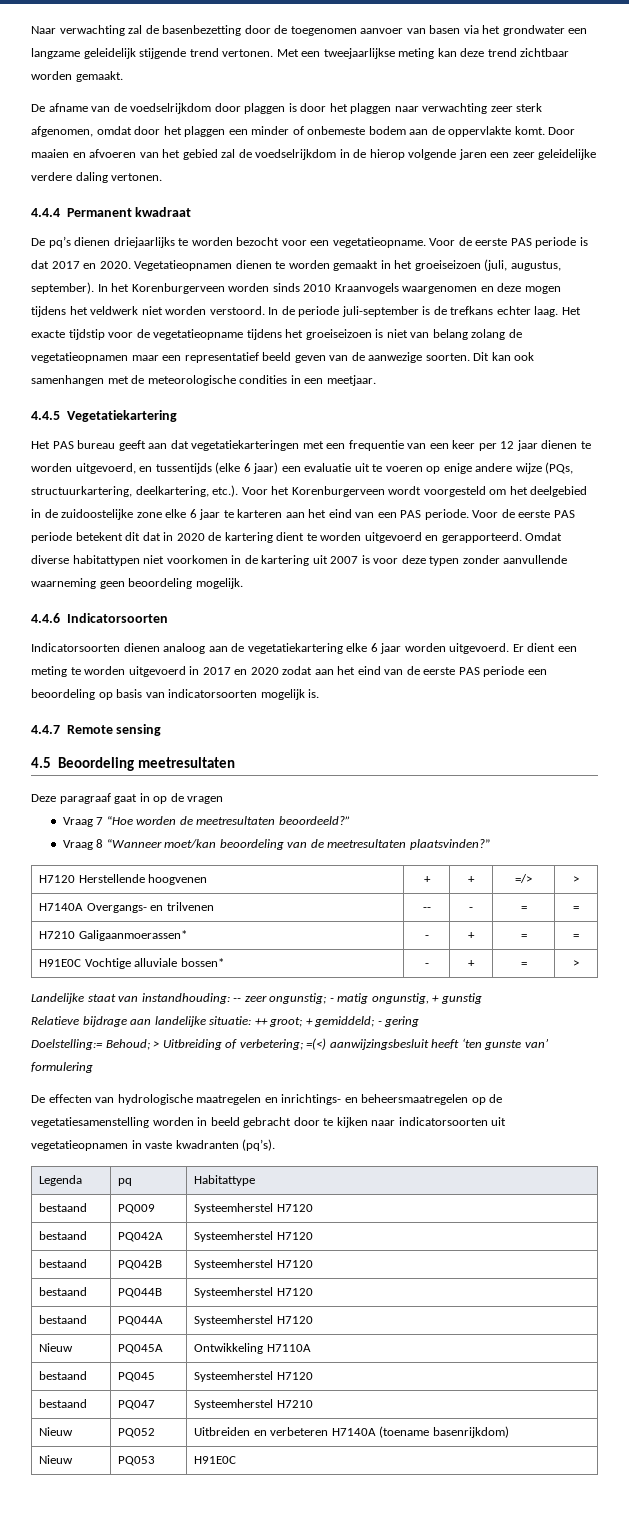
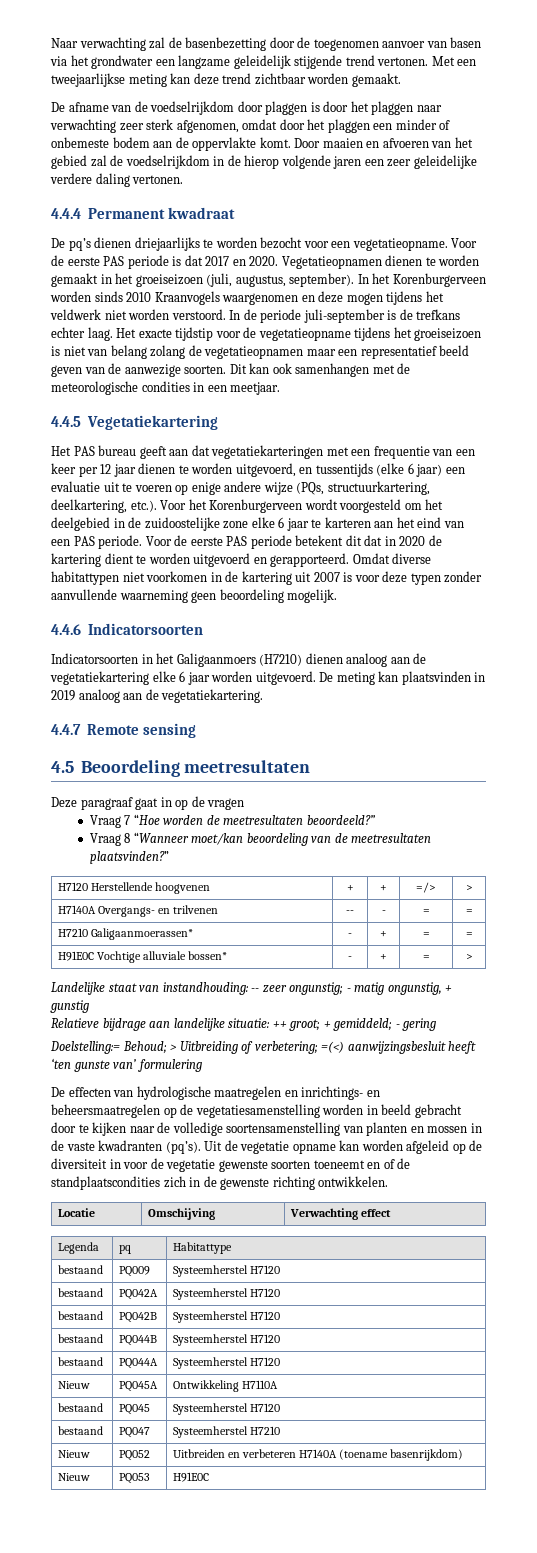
- Indicatorsoorten dienen analoog aan de vegetatiekartering elke 6 jaar worden uitgevoerd.
+ Indicatorsoorten in het Galigaanmoers (H7210) dienen analoog aan de vegetatiekartering elke 6 jaar worden uitgevoerd.
- Er dient een meting te worden uitgevoerd in 2017 en 2020 zodat aan het eind van de eerste PAS periode een beoordeling op basis van indicatorsoorten mogelijk is.
+ De meting kan plaatsvinden in 2019 analoog aan de vegetatiekartering.
- De effecten van hydrologische maatregelen en inrichtings- en beheersmaatregelen op de vegetatiesamenstelling worden in beeld gebracht door te kijken naar indicatorsoorten uit vegetatieopnamen in vaste kwadranten (pq’s).
+ De effecten van hydrologische maatregelen en inrichtings- en beheersmaatregelen op de vegetatiesamenstelling worden in beeld gebracht door te kijken naar de volledige soortensamenstelling van planten en mossen in de vaste kwadranten (pq’s). Uit de vegetatie opname kan worden afgeleid op de diversiteit in voor de vegetatie gewenste soorten toeneemt en of de standplaatscondities zich in de gewenste richting ontwikkelen.
+ Locatie | Omschijving | Verwachting effect

